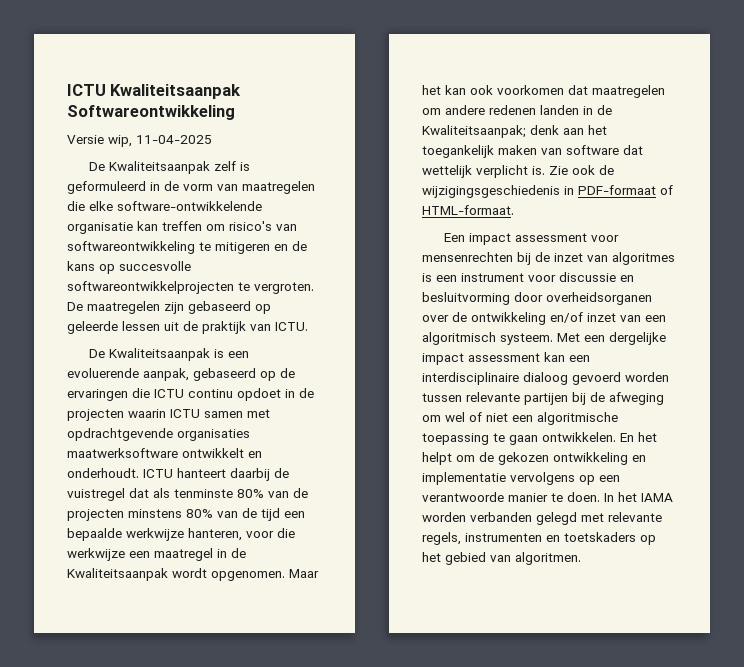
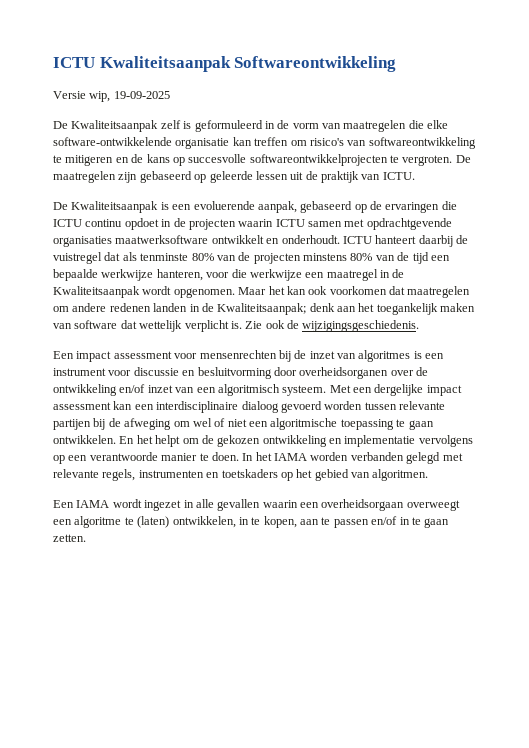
- Versie wip, 11-04-2025
+ Versie wip, 19-09-2025
- Zie ook de wijzigingsgeschiedenis in PDF-formaat of HTML-formaat.
+ Zie ook de wijzigingsgeschiedenis.
+ Een IAMA wordt ingezet in alle gevallen waarin een overheidsorgaan overweegt een algoritme te (laten) ontwikkelen, in te kopen, aan te passen en/of in te gaan zetten.

